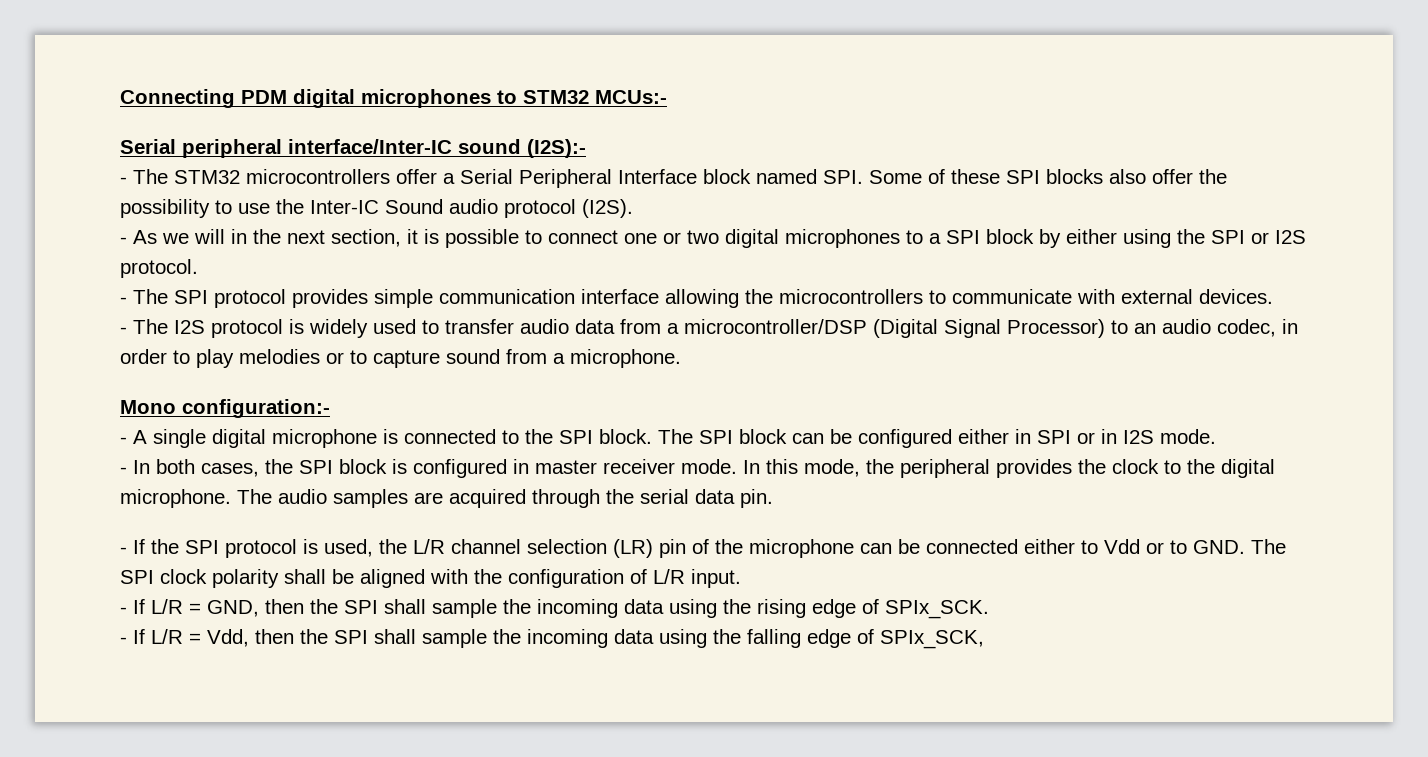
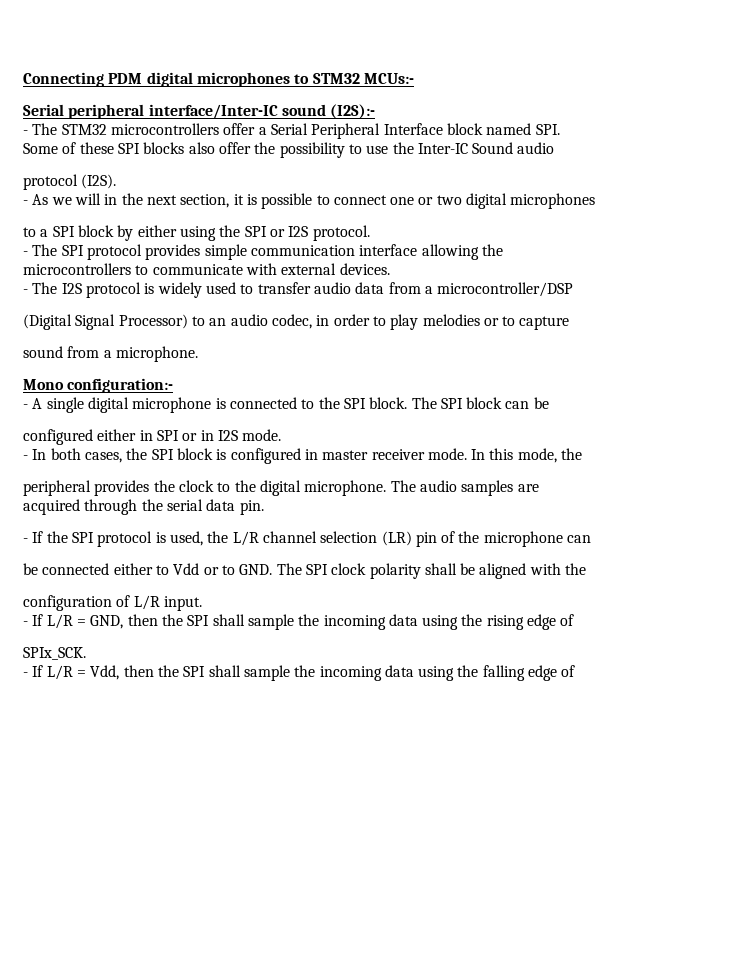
- - The STM32 microcontrollers offer a Serial Peripheral Interface block named SPI. Some of these SPI blocks also offer the possibility to use the Inter-IC Sound audio protocol (I2S).
+ - The STM32 microcontrollers offer a Serial Peripheral Interface block named SPI.
+ Some of these SPI blocks also offer the possibility to use the Inter-IC Sound audio
+ protocol (I2S).
- - As we will in the next section, it is possible to connect one or two digital microphones to a SPI block by either using the SPI or I2S protocol.
+ - As we will in the next section, it is possible to connect one or two digital microphones
+ to a SPI block by either using the SPI or I2S protocol.
- - The SPI protocol provides simple communication interface allowing the microcontrollers to communicate with external devices.
+ - The SPI protocol provides simple communication interface allowing the
+ microcontrollers to communicate with external devices.
- - The I2S protocol is widely used to transfer audio data from a microcontroller/DSP (Digital Signal Processor) to an audio codec, in order to play melodies or to capture sound from a microphone.
+ - The I2S protocol is widely used to transfer audio data from a microcontroller/DSP
+ (Digital Signal Processor) to an audio codec, in order to play melodies or to capture
+ sound from a microphone.
- The SPI block can be configured either in SPI or in I2S mode.
+ The SPI block can be
+ configured either in SPI or in I2S mode.
- In this mode, the peripheral provides the clock to the digital microphone.
+ In this mode, the
+ peripheral provides the clock to the digital microphone.
- The audio samples are acquired through the serial data pin.
+ The audio samples are
+ acquired through the serial data pin.
- - If the SPI protocol is used, the L/R channel selection (LR) pin of the microphone can be connected either to Vdd or to GND. The SPI clock polarity shall be aligned with the configuration of L/R input.
+ - If the SPI protocol is used, the L/R channel selection (LR) pin of the microphone can
+ be connected either to Vdd or to GND. The SPI clock polarity shall be aligned with the
+ configuration of L/R input.
- - If L/R = GND, then the SPI shall sample the incoming data using the rising edge of SPIx_SCK.
+ - If L/R = GND, then the SPI shall sample the incoming data using the rising edge of
+ SPIx_SCK.
- - If L/R = Vdd, then the SPI shall sample the incoming data using the falling edge of SPIx_SCK,
+ - If L/R = Vdd, then the SPI shall sample the incoming data using the falling edge of

